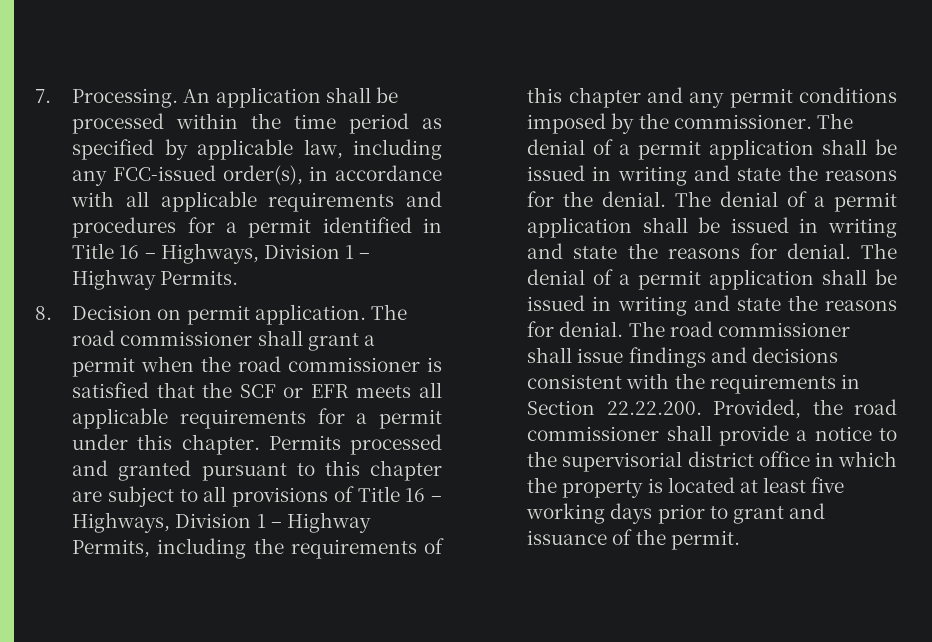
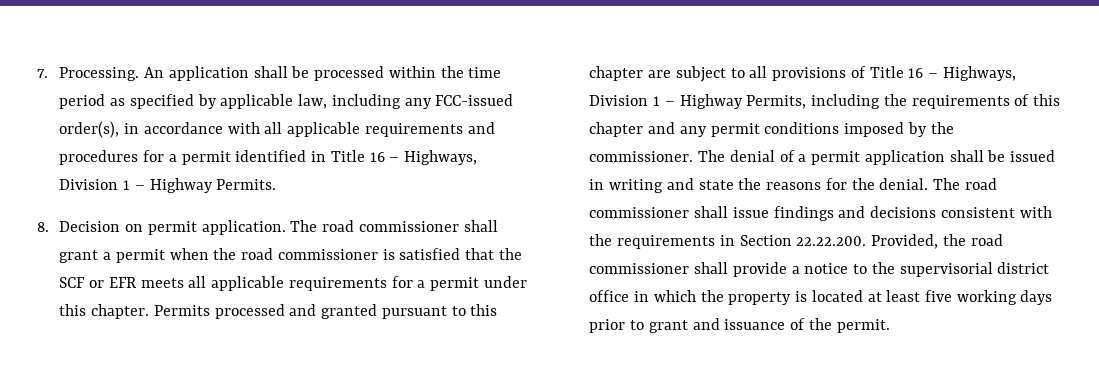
- The denial of a permit application shall be issued in writing and state the reasons for denial. The denial of a permit application shall be issued in writing and state the reasons for denial. The road commissioner shall issue findings and decisions consistent with the requirements in Section 22.22.200. Provided, the road commissioner shall provide a notice to the supervisorial district office in which the property is located at least five working days prior to grant and issuance of the permit.
+ The road commissioner shall issue findings and decisions consistent with the requirements in Section 22.22.200. Provided, the road commissioner shall provide a notice to the supervisorial district office in which the property is located at least five working days prior to grant and issuance of the permit.

